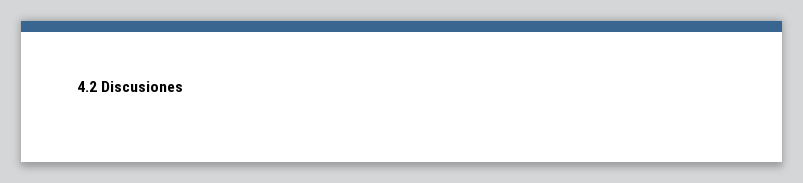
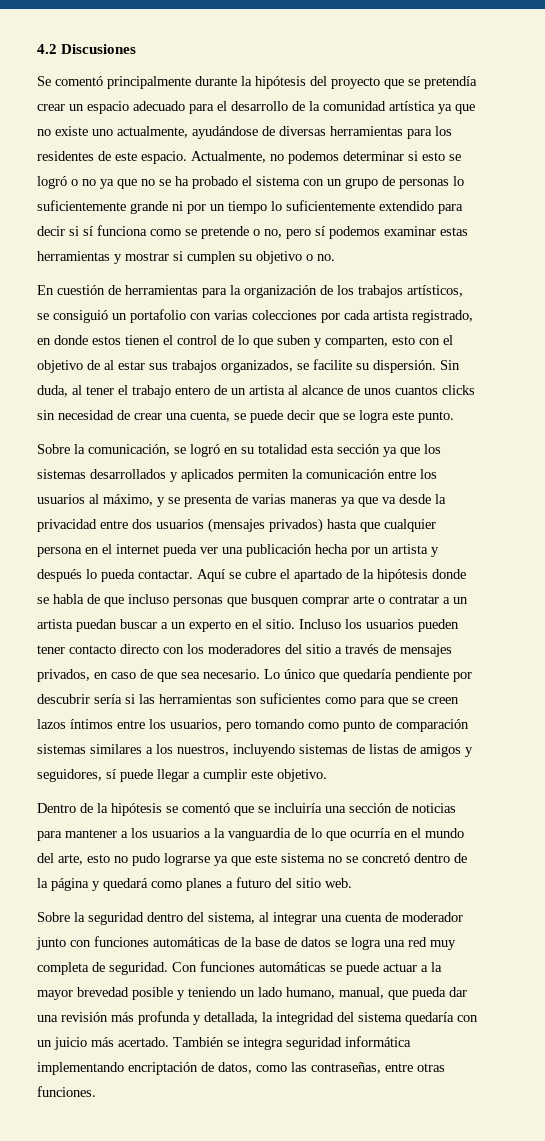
+ Se comentó principalmente durante la hipótesis del proyecto que se pretendía crear un espacio adecuado para el desarrollo de la comunidad artística ya que no existe uno actualmente, ayudándose de diversas herramientas para los residentes de este espacio. Actualmente, no podemos determinar si esto se logró o no ya que no se ha probado el sistema con un grupo de personas lo suficientemente grande ni por un tiempo lo suficientemente extendido para decir si sí funciona como se pretende o no, pero sí podemos examinar estas herramientas y mostrar si cumplen su objetivo o no.
+ En cuestión de herramientas para la organización de los trabajos artísticos, se consiguió un portafolio con varias colecciones por cada artista registrado, en donde estos tienen el control de lo que suben y comparten, esto con el objetivo de al estar sus trabajos organizados, se facilite su dispersión. Sin duda, al tener el trabajo entero de un artista al alcance de unos cuantos clicks sin necesidad de crear una cuenta, se puede decir que se logra este punto.
+ Sobre la comunicación, se logró en su totalidad esta sección ya que los sistemas desarrollados y aplicados permiten la comunicación entre los usuarios al máximo, y se presenta de varias maneras ya que va desde la privacidad entre dos usuarios (mensajes privados) hasta que cualquier persona en el internet pueda ver una publicación hecha por un artista y después lo pueda contactar. Aquí se cubre el apartado de la hipótesis donde se habla de que incluso personas que busquen comprar arte o contratar a un artista puedan buscar a un experto en el sitio. Incluso los usuarios pueden tener contacto directo con los moderadores del sitio a través de mensajes privados, en caso de que sea necesario. Lo único que quedaría pendiente por descubrir sería si las herramientas son suficientes como para que se creen lazos íntimos entre los usuarios, pero tomando como punto de comparación sistemas similares a los nuestros, incluyendo sistemas de listas de amigos y seguidores, sí puede llegar a cumplir este objetivo.
+ Dentro de la hipótesis se comentó que se incluiría una sección de noticias para mantener a los usuarios a la vanguardia de lo que ocurría en el mundo del arte, esto no pudo lograrse ya que este sistema no se concretó dentro de la página y quedará como planes a futuro del sitio web.
+ Sobre la seguridad dentro del sistema, al integrar una cuenta de moderador junto con funciones automáticas de la base de datos se logra una red muy completa de seguridad. Con funciones automáticas se puede actuar a la mayor brevedad posible y teniendo un lado humano, manual, que pueda dar una revisión más profunda y detallada, la integridad del sistema quedaría con un juicio más acertado. También se integra seguridad informática implementando encriptación de datos, como las contraseñas, entre otras funciones.

